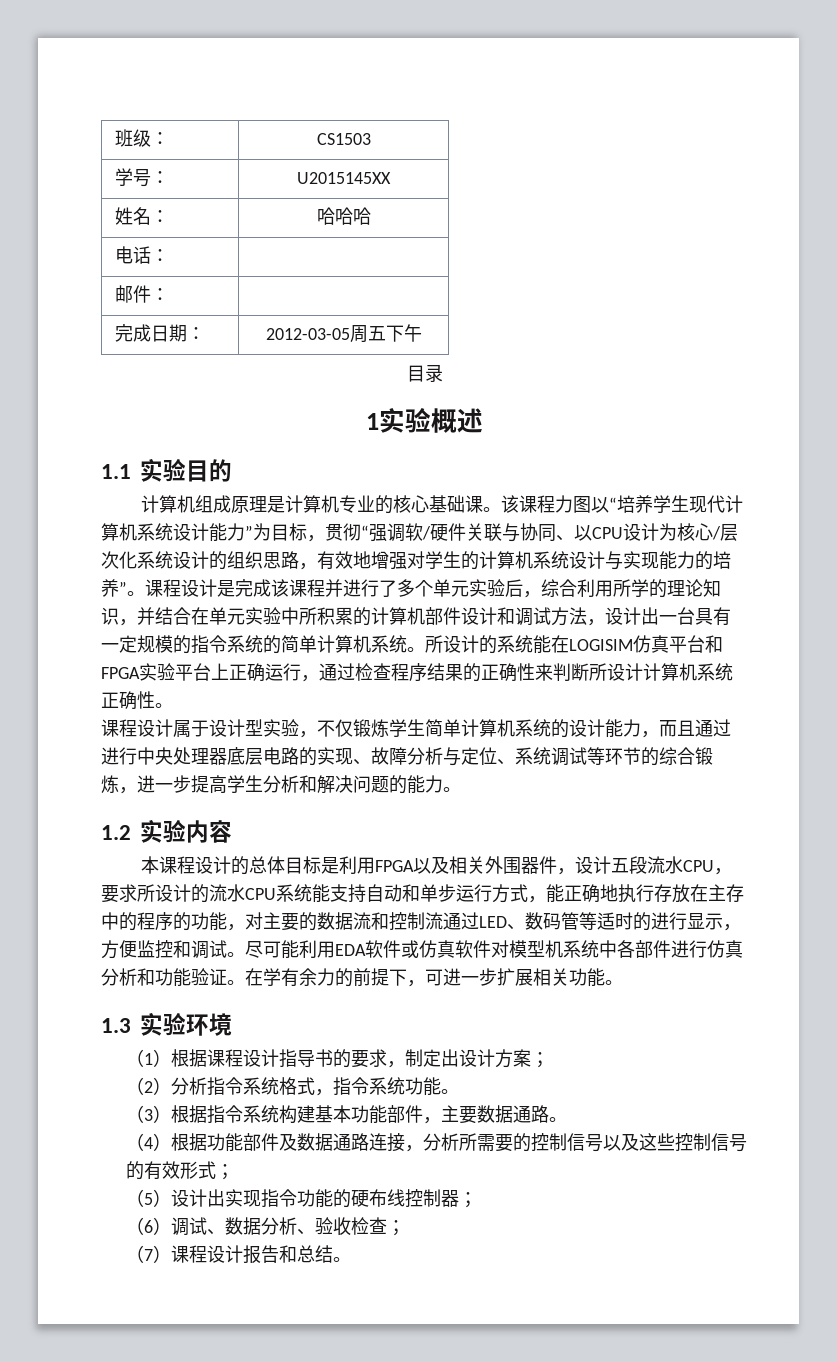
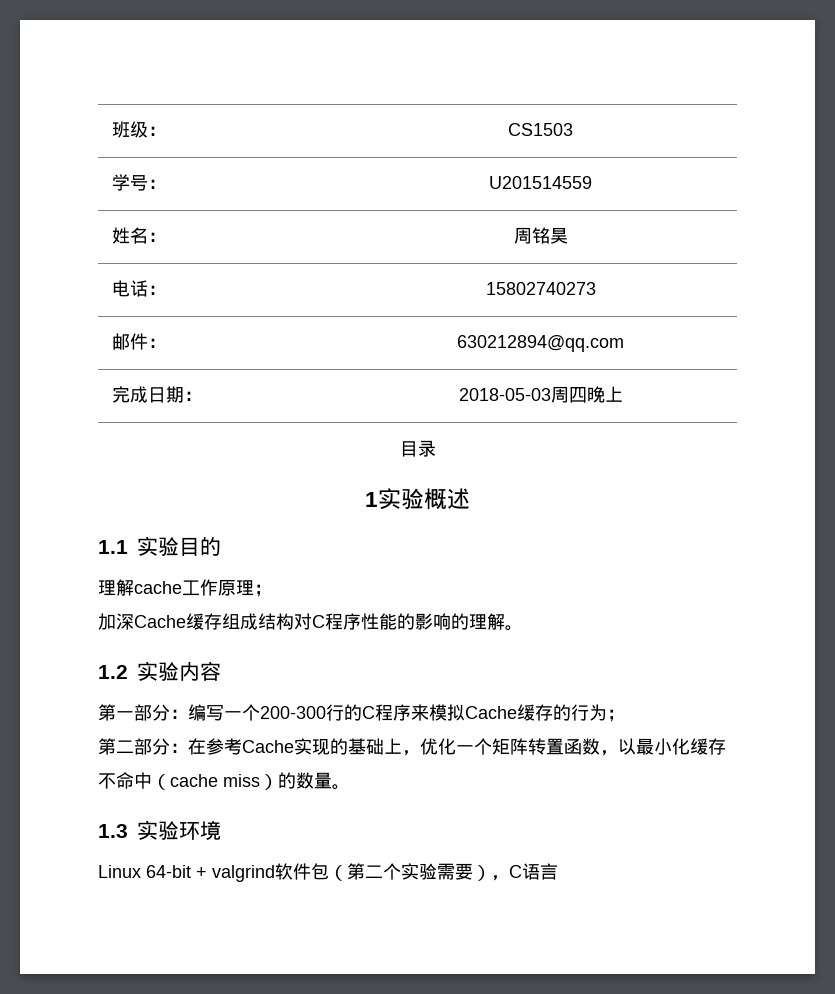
- 学号： | U2015145XX
+ 学号： | U201514559
- 姓名： | 哈哈哈
+ 姓名： | 周铭昊
- 电话： |
+ 电话： | 15802740273
- 邮件： |
+ 邮件： | 630212894@qq.com
- 完成日期： | 2012-03-05周五下午
+ 完成日期： | 2018-05-03周四晚上
- 计算机组成原理是计算机专业的核心基础课。该课程力图以“培养学生现代计算机系统设计能力”为目标，贯彻“强调软/硬件关联与协同、以CPU设计为核心/层次化系统设计的组织思路，有效地增强对学生的计算机系统设计与实现能力的培养”。课程设计是完成该课程并进行了多个单元实验后，综合利用所学的理论知识，并结合在单元实验中所积累的计算机部件设计和调试方法，设计出一台具有一定规模的指令系统的简单计算机系统。所设计的系统能在LOGISIM仿真平台和FPGA实验平台上正确运行，通过检查程序结果的正确性来判断所设计计算机系统正确性。
- 课程设计属于设计型实验，不仅锻炼学生简单计算机系统的设计能力，而且通过进行中央处理器底层电路的实现、故障分析与定位、系统调试等环节的综合锻炼，进一步提高学生分析和解决问题的能力。
+ 理解cache工作原理；
+ 加深Cache缓存组成结构对C程序性能的影响的理解。
  1.2实验内容
- 本课程设计的总体目标是利用FPGA以及相关外围器件，设计五段流水CPU，要求所设计的流水CPU系统能支持自动和单步运行方式，能正确地执行存放在主存中的程序的功能，对主要的数据流和控制流通过LED、数码管等适时的进行显示，方便监控和调试。尽可能利用EDA软件或仿真软件对模型机系统中各部件进行仿真分析和功能验证。在学有余力的前提下，可进一步扩展相关功能。
+ 第一部分：编写一个200-300行的C程序来模拟Cache缓存的行为；
+ 第二部分：在参考Cache实现的基础上，优化一个矩阵转置函数，以最小化缓存不命中（cache miss）的数量。
  1.3实验环境
- （1）根据课程设计指导书的要求，制定出设计方案；
- （2）分析指令系统格式，指令系统功能。
- （3）根据指令系统构建基本功能部件，主要数据通路。
- （4）根据功能部件及数据通路连接，分析所需要的控制信号以及这些控制信号的有效形式；
- （5）设计出实现指令功能的硬布线控制器；
- （6）调试、数据分析、验收检查；
- （7）课程设计报告和总结。
+ Linux 64-bit + valgrind软件包（第二个实验需要），C语言

